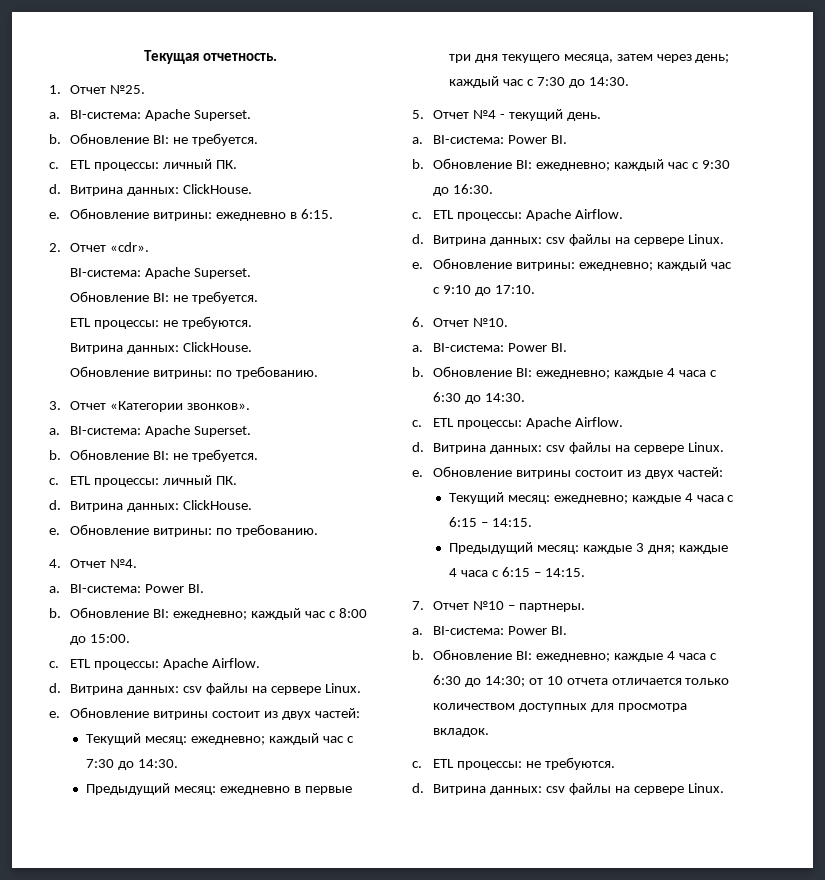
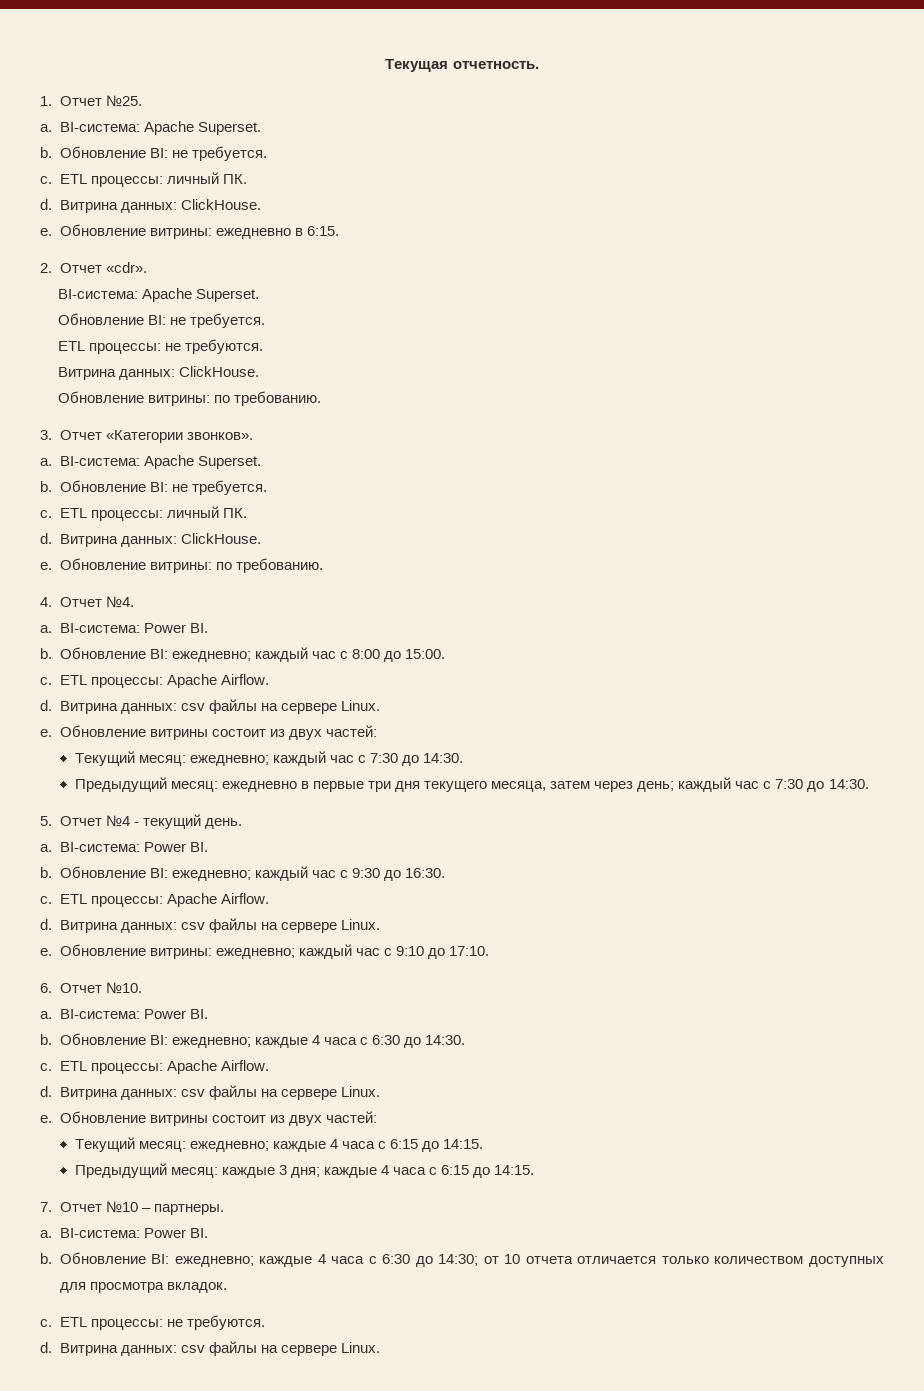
- Текущий месяц: ежедневно; каждые 4 часа с 6:15 – 14:15.
+ Текущий месяц: ежедневно; каждые 4 часа с 6:15 до 14:15.
- Предыдущий месяц: каждые 3 дня; каждые 4 часа с 6:15 – 14:15.
+ Предыдущий месяц: каждые 3 дня; каждые 4 часа с 6:15 до 14:15.

